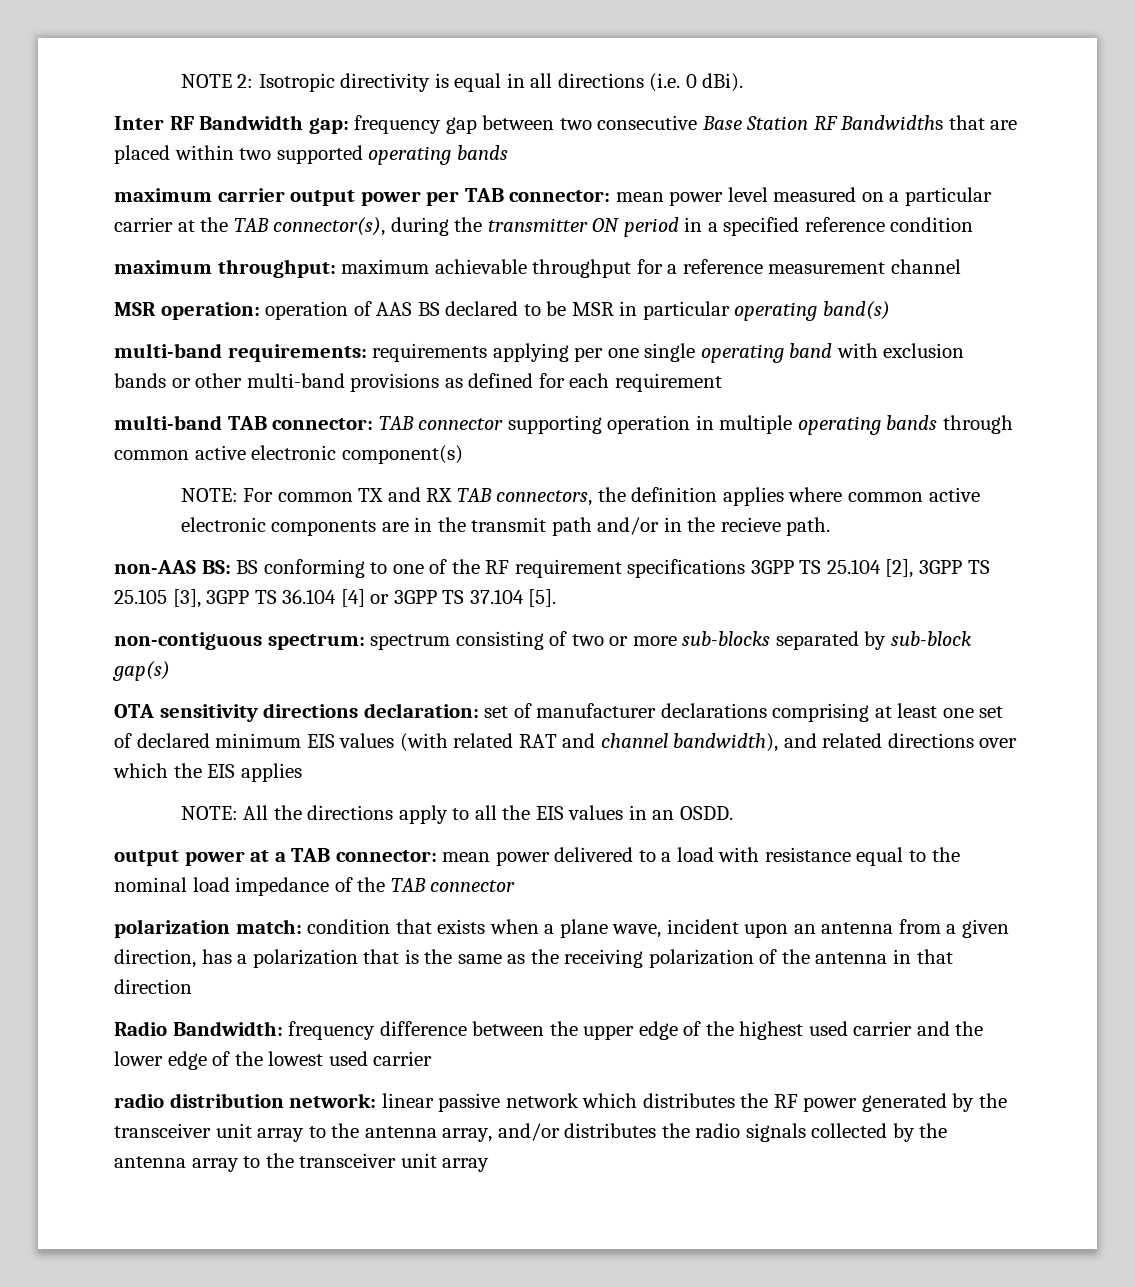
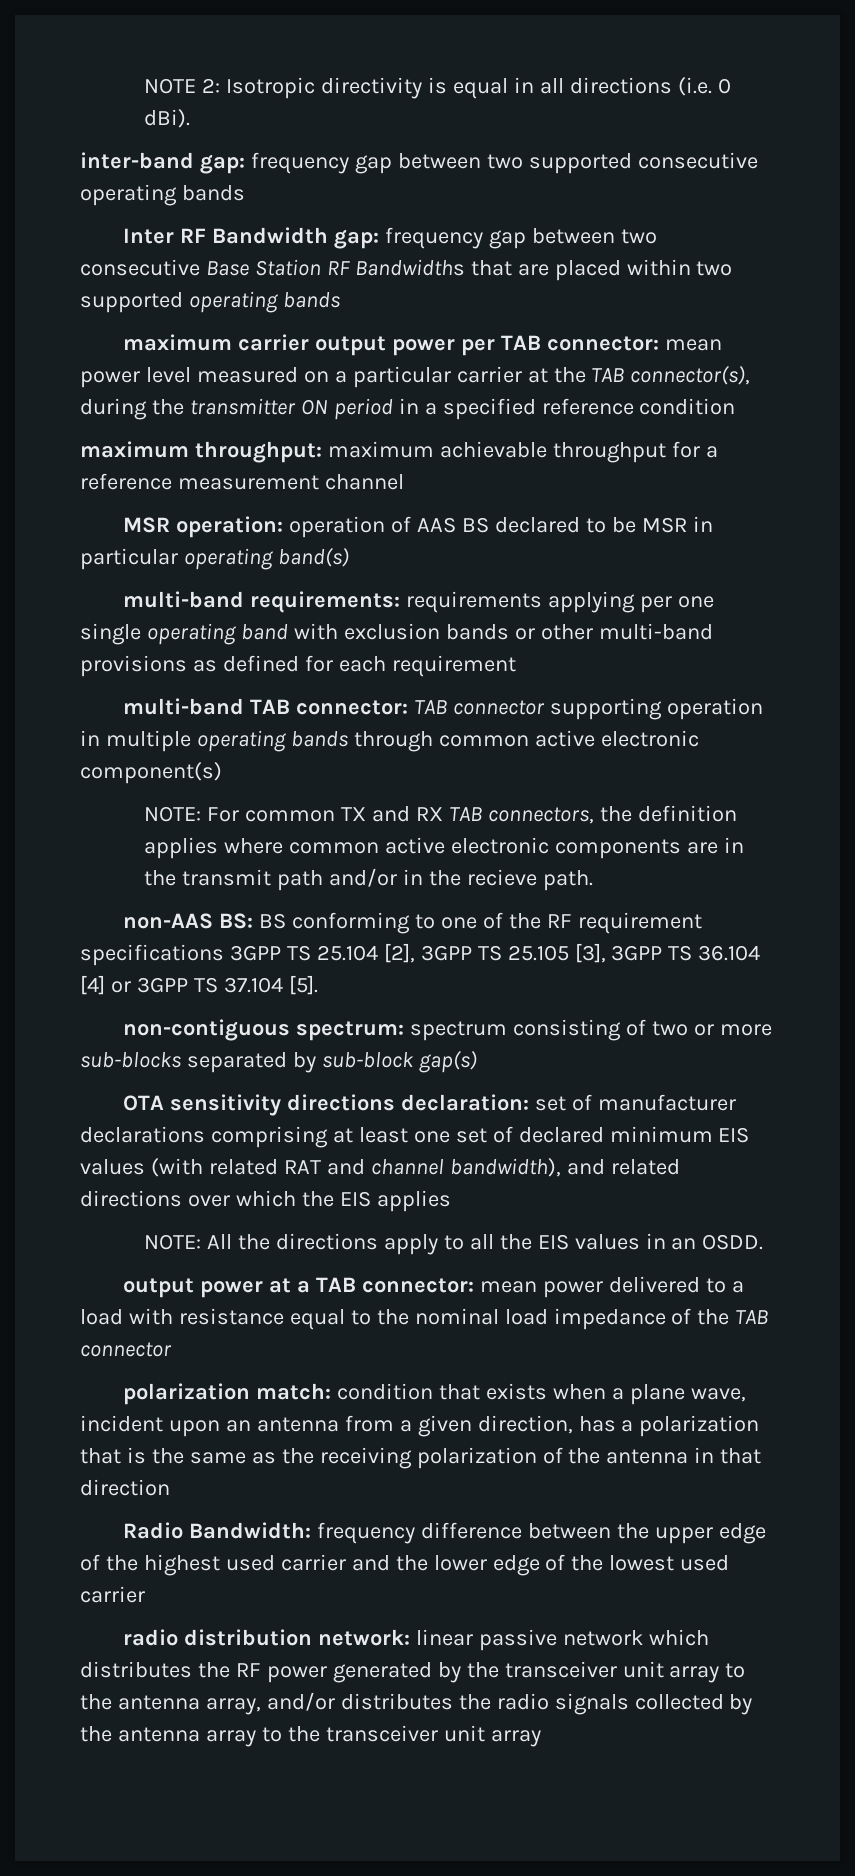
+ inter-band gap: frequency gap between two supported consecutive operating bands

